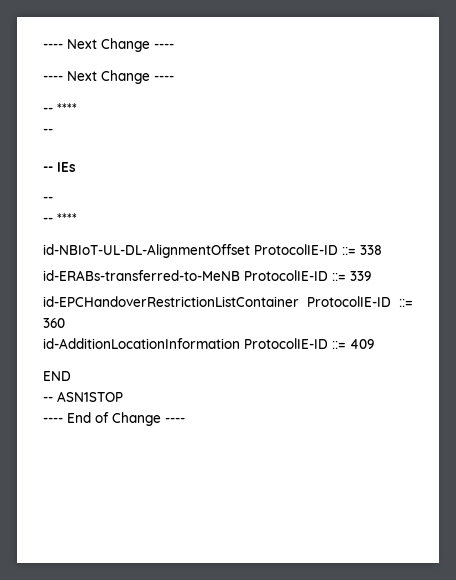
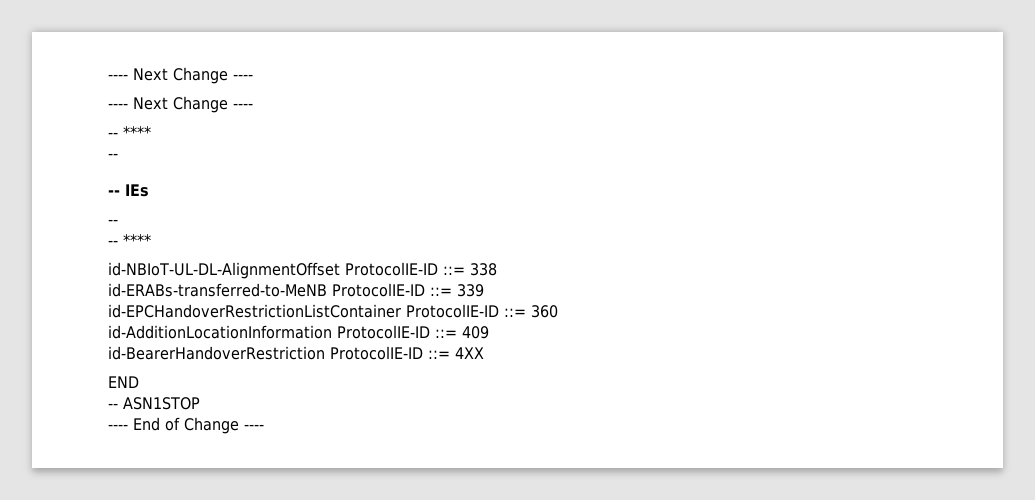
+ id-BearerHandoverRestriction ProtocolIE-ID ::= 4XX

